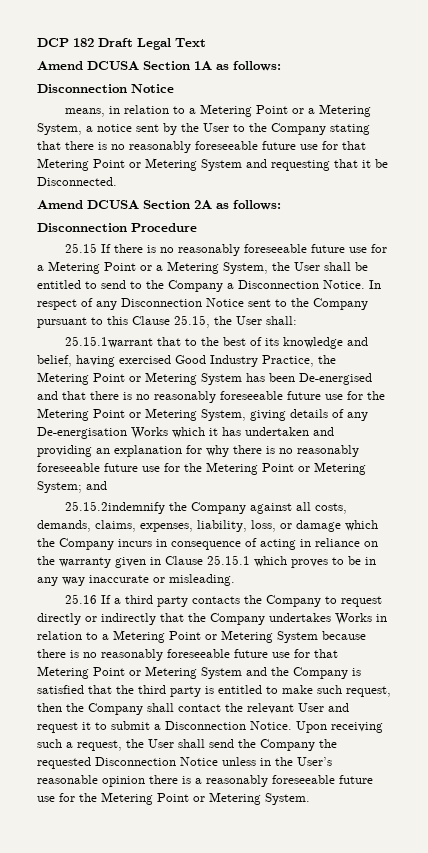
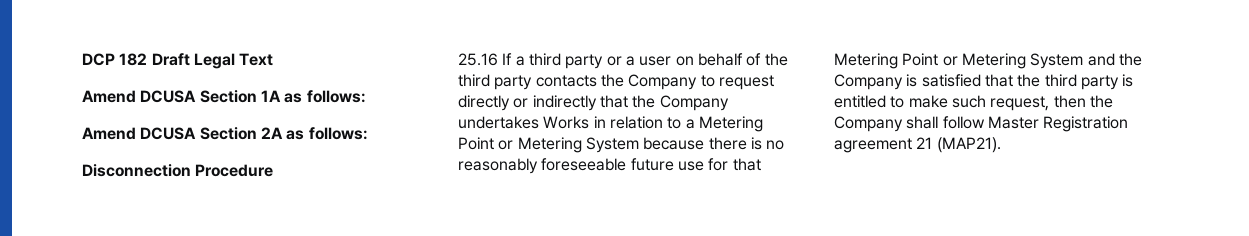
  Amend DCUSA Section 1A as follows:
- Disconnection Notice
- means, in relation to a Metering Point or a Metering System, a notice sent by the User to the Company stating that there is no reasonably foreseeable future use for that Metering Point or Metering System and requesting that it be Disconnected.
- 25.15 If there is no reasonably foreseeable future use for a Metering Point or a Metering System, the User shall be entitled to send to the Company a Disconnection Notice. In respect of any Disconnection Notice sent to the Company pursuant to this Clause 25.15, the User shall:
- 25.15.1warrant that to the best of its knowledge and belief, having exercised Good Industry Practice, the Metering Point or Metering System has been De-energised and that there is no reasonably foreseeable future use for the Metering Point or Metering System, giving details of any De-energisation Works which it has undertaken and providing an explanation for why there is no reasonably foreseeable future use for the Metering Point or Metering System; and
- 25.15.2indemnify the Company against all costs, demands, claims, expenses, liability, loss, or damage which the Company incurs in consequence of acting in reliance on the warranty given in Clause 25.15.1 which proves to be in any way inaccurate or misleading.
- 25.16 If a third party contacts the Company to request directly or indirectly that the Company undertakes Works in relation to a Metering Point or Metering System because there is no reasonably foreseeable future use for that Metering Point or Metering System and the Company is satisfied that the third party is entitled to make such request, then the Company shall contact the relevant User and request it to submit a Disconnection Notice. Upon receiving such a request, the User shall send the Company the requested Disconnection Notice unless in the User’s reasonable opinion there is a reasonably foreseeable future use for the Metering Point or Metering System.
+ 25.16 If a third party or a user on behalf of the third party contacts the Company to request directly or indirectly that the Company undertakes Works in relation to a Metering Point or Metering System because there is no reasonably foreseeable future use for that Metering Point or Metering System and the Company is satisfied that the third party is entitled to make such request, then the Company shall follow Master Registration agreement 21 (MAP21).

